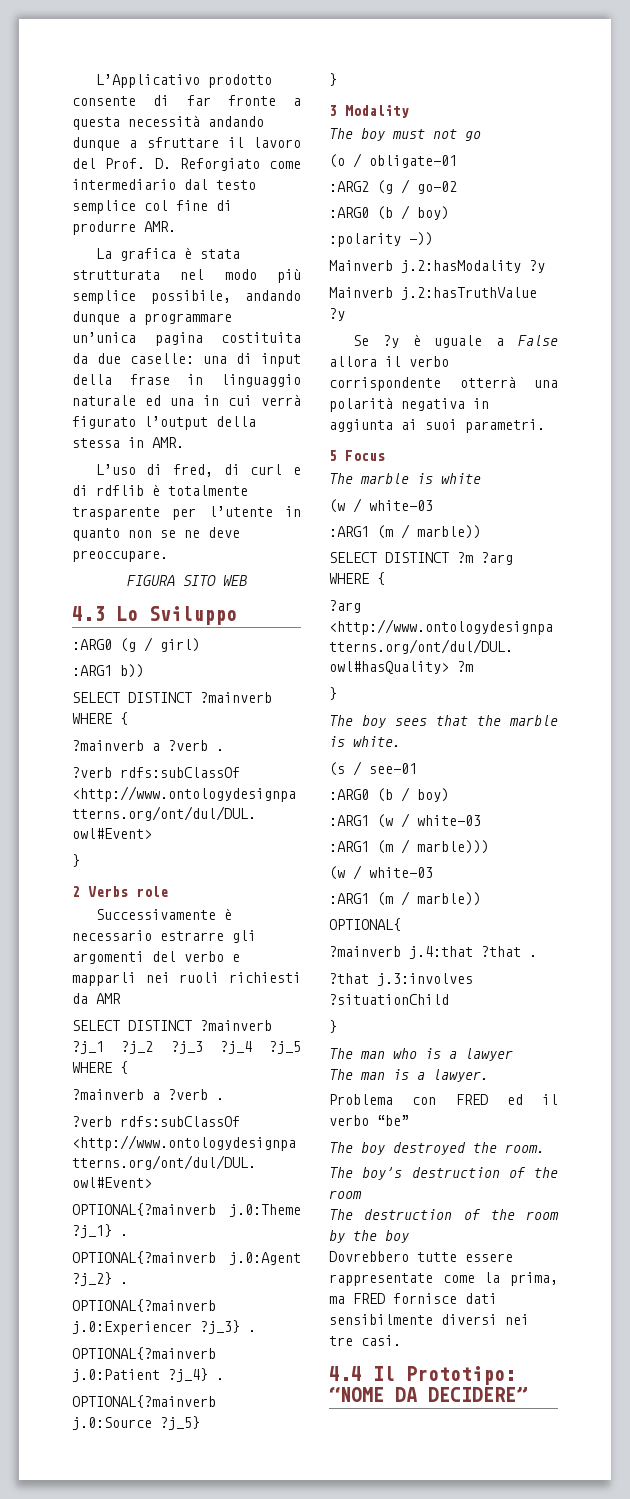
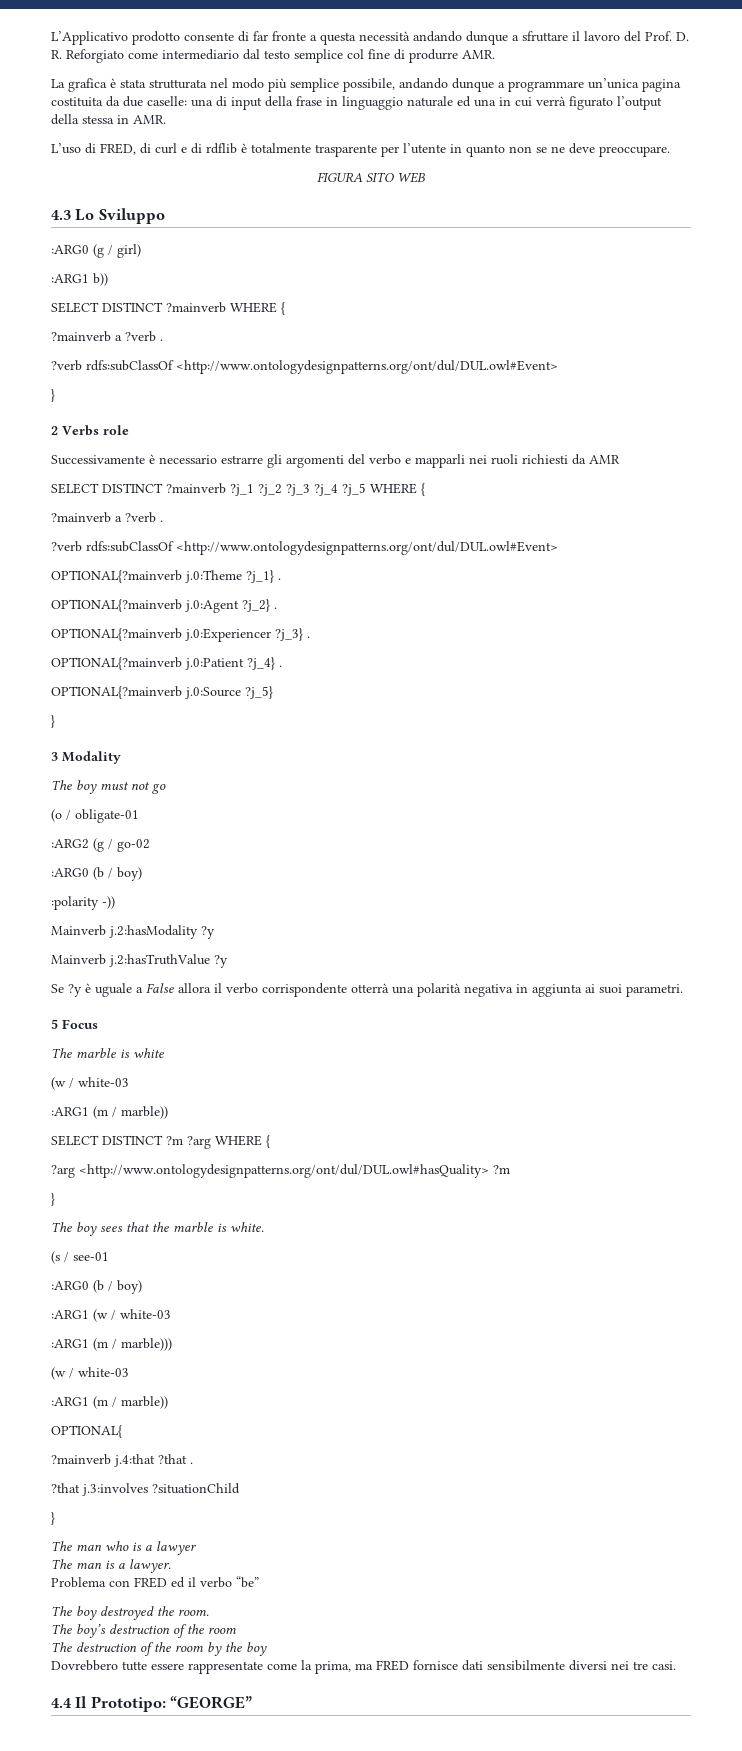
- L’Applicativo prodotto consente di far fronte a questa necessità andando dunque a sfruttare il lavoro del Prof. D. Reforgiato come intermediario dal testo semplice col fine di produrre AMR.
+ L’Applicativo prodotto consente di far fronte a questa necessità andando dunque a sfruttare il lavoro del Prof. D. R. Reforgiato come intermediario dal testo semplice col fine di produrre AMR.
- L’uso di fred, di curl e di rdflib è totalmente trasparente per l’utente in quanto non se ne deve preoccupare.
+ L’uso di FRED, di curl e di rdflib è totalmente trasparente per l’utente in quanto non se ne deve preoccupare.
- 4.4 Il Prototipo: “NOME DA DECIDERE”
+ 4.4 Il Prototipo: “GEORGE”

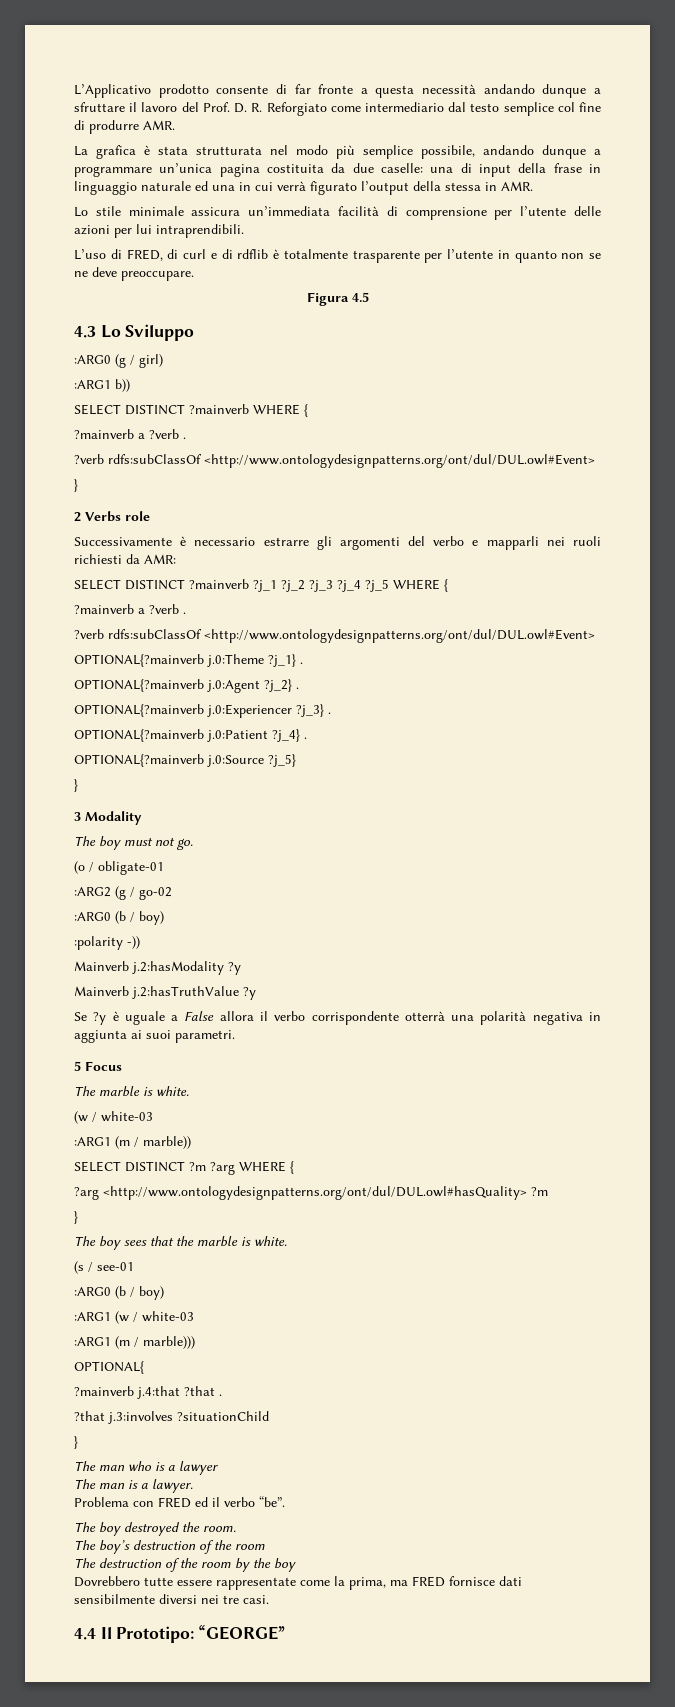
+ Lo stile minimale assicura un’immediata facilità di comprensione per l’utente delle azioni per lui intraprendibili.
- FIGURA SITO WEB
+ Figura 4.5
- Successivamente è necessario estrarre gli argomenti del verbo e mapparli nei ruoli richiesti da AMR
+ Successivamente è necessario estrarre gli argomenti del verbo e mapparli nei ruoli richiesti da AMR:
- The boy must not go
+ The boy must not go.
- The marble is white
+ The marble is white.
  :ARG1 (m / marble)))
- (w / white-03
- :ARG1 (m / marble))
- Problema con FRED ed il verbo “be”
+ Problema con FRED ed il verbo “be”.

